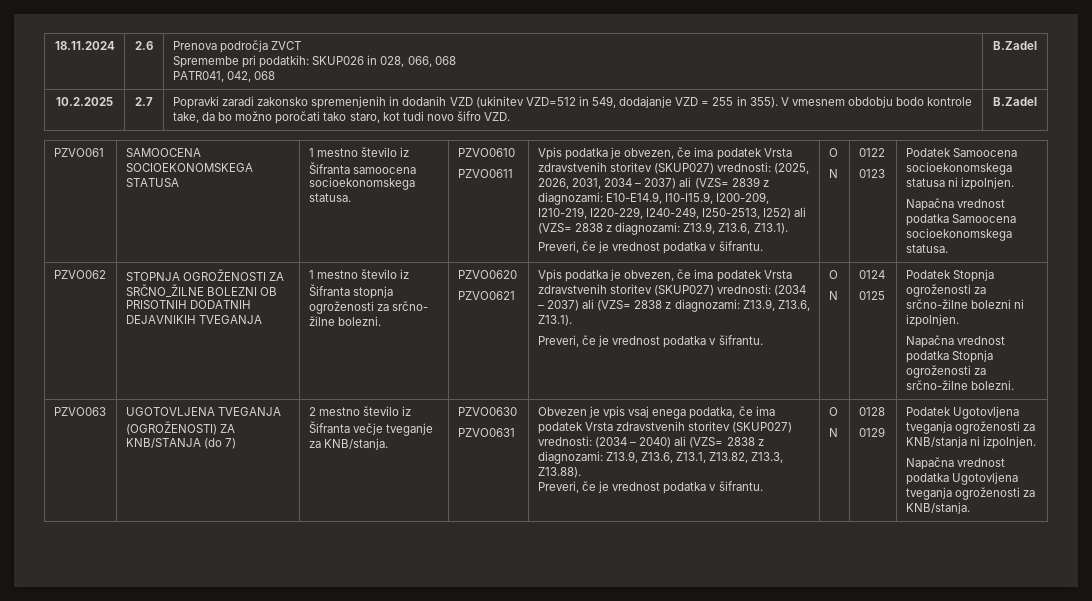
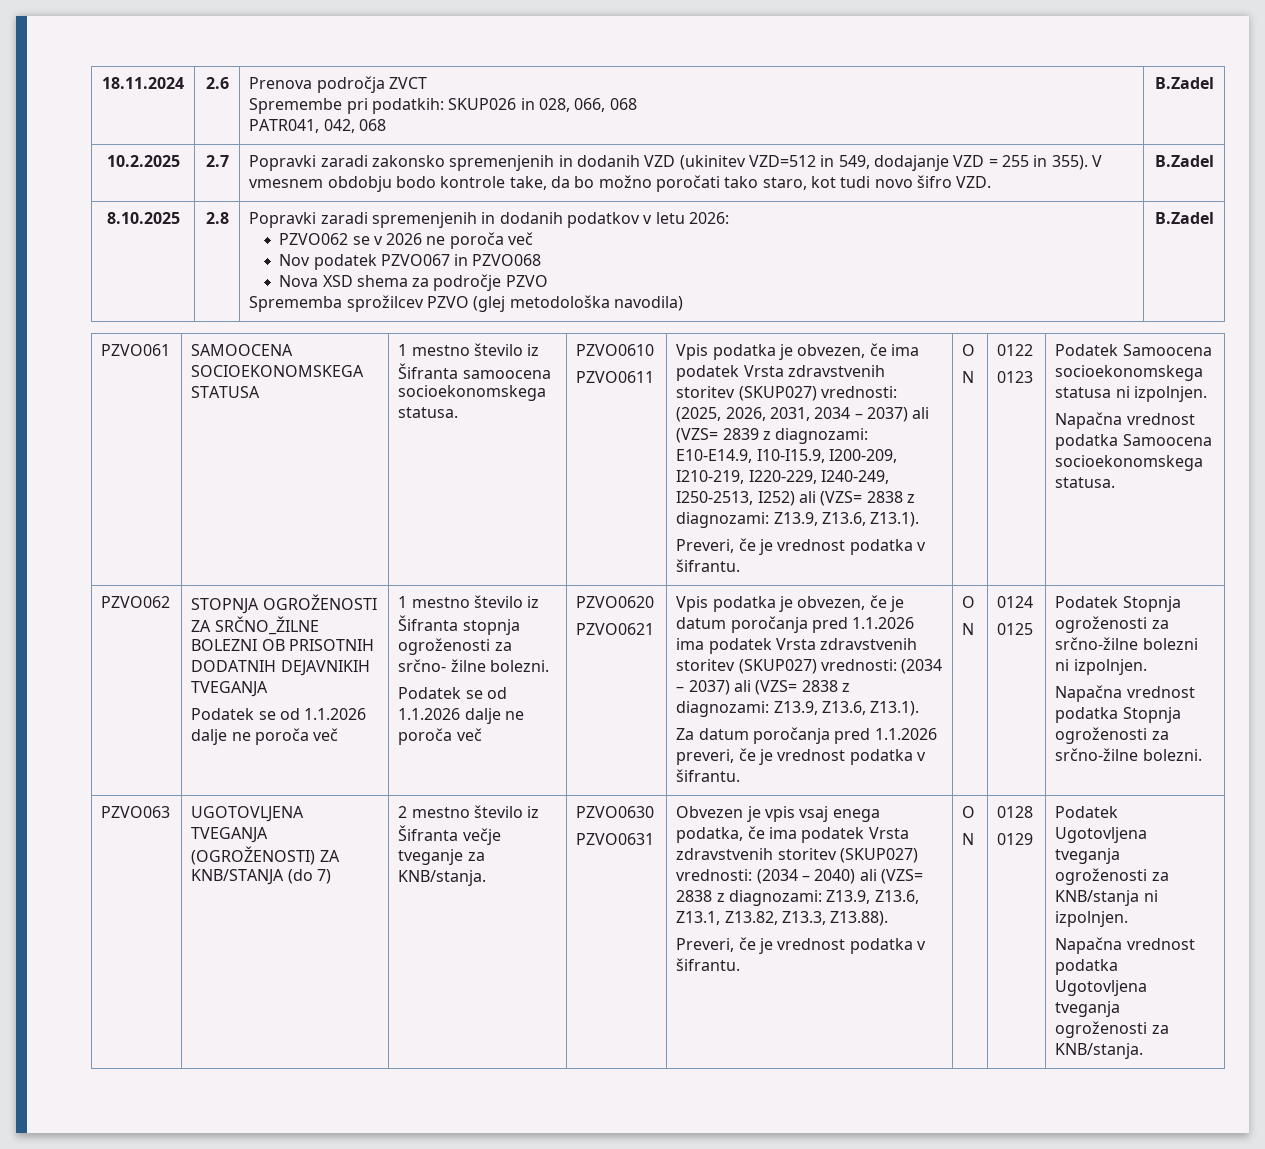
+ 8.10.2025 | 2.8 | Popravki zaradi spremenjenih in dodanih podatkov v letu 2026:
+ PZVO062 se v 2026 ne poroča več
+ Nov podatek PZVO067 in PZVO068
+ Nova XSD shema za področje PZVO
+ Sprememba sprožilcev PZVO (glej metodološka navodila) | B.Zadel
  STOPNJA OGROŽENOSTI ZA SRČNO_ŽILNE BOLEZNI OB PRISOTNIH DODATNIH DEJAVNIKIH TVEGANJA
+ Podatek se od 1.1.2026 dalje ne poroča več
  1 mestno število iz Šifranta stopnja ogroženosti za srčno- žilne bolezni.
+ Podatek se od 1.1.2026 dalje ne poroča več
- Vpis podatka je obvezen, če ima podatek Vrsta zdravstvenih storitev (SKUP027) vrednosti: (2034 – 2037) ali (VZS= 2838 z diagnozami: Z13.9, Z13.6, Z13.1).
- Preveri, če je vrednost podatka v šifrantu.
+ Vpis podatka je obvezen, če je datum poročanja pred 1.1.2026 ima podatek Vrsta zdravstvenih storitev (SKUP027) vrednosti: (2034 – 2037) ali (VZS= 2838 z diagnozami: Z13.9, Z13.6, Z13.1).
+ Za datum poročanja pred 1.1.2026 preveri, če je vrednost podatka v šifrantu.

